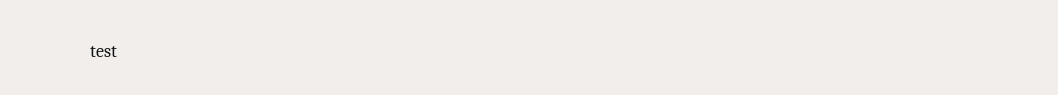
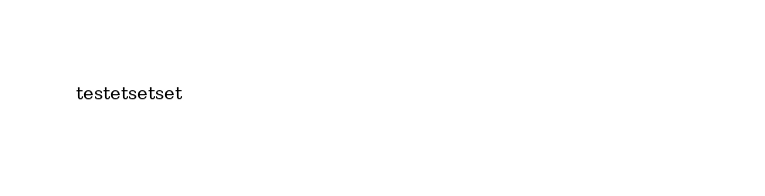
- test
+ testetsetset

